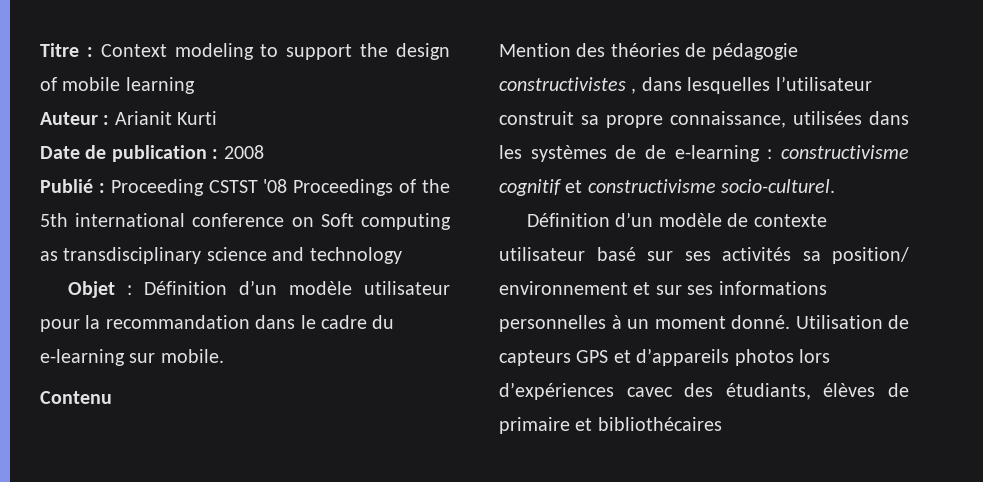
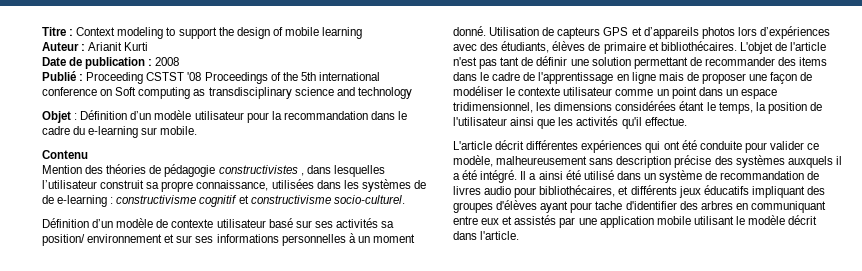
- Utilisation de capteurs GPS et d’appareils photos lors d’expériences cavec des étudiants, élèves de primaire et bibliothécaires
+ Utilisation de capteurs GPS et d’appareils photos lors d’expériences avec des étudiants, élèves de primaire et bibliothécaires. L'objet de l'article n'est pas tant de définir une solution permettant de recommander des items dans le cadre de l'apprentissage en ligne mais de proposer une façon de modéliser le contexte utilisateur comme un point dans un espace tridimensionnel, les dimensions considérées étant le temps, la position de l'utilisateur ainsi que les activités qu'il effectue.
+ L'article décrit différentes expériences qui ont été conduite pour valider ce modèle, malheureusement sans description précise des systèmes auxquels il a été intégré. Il a ainsi été utilisé dans un système de recommandation de livres audio pour bibliothécaires, et différents jeux éducatifs impliquant des groupes d'élèves ayant pour tache d'identifier des arbres en communiquant entre eux et assistés par une application mobile utilisant le modèle décrit dans l'article.

